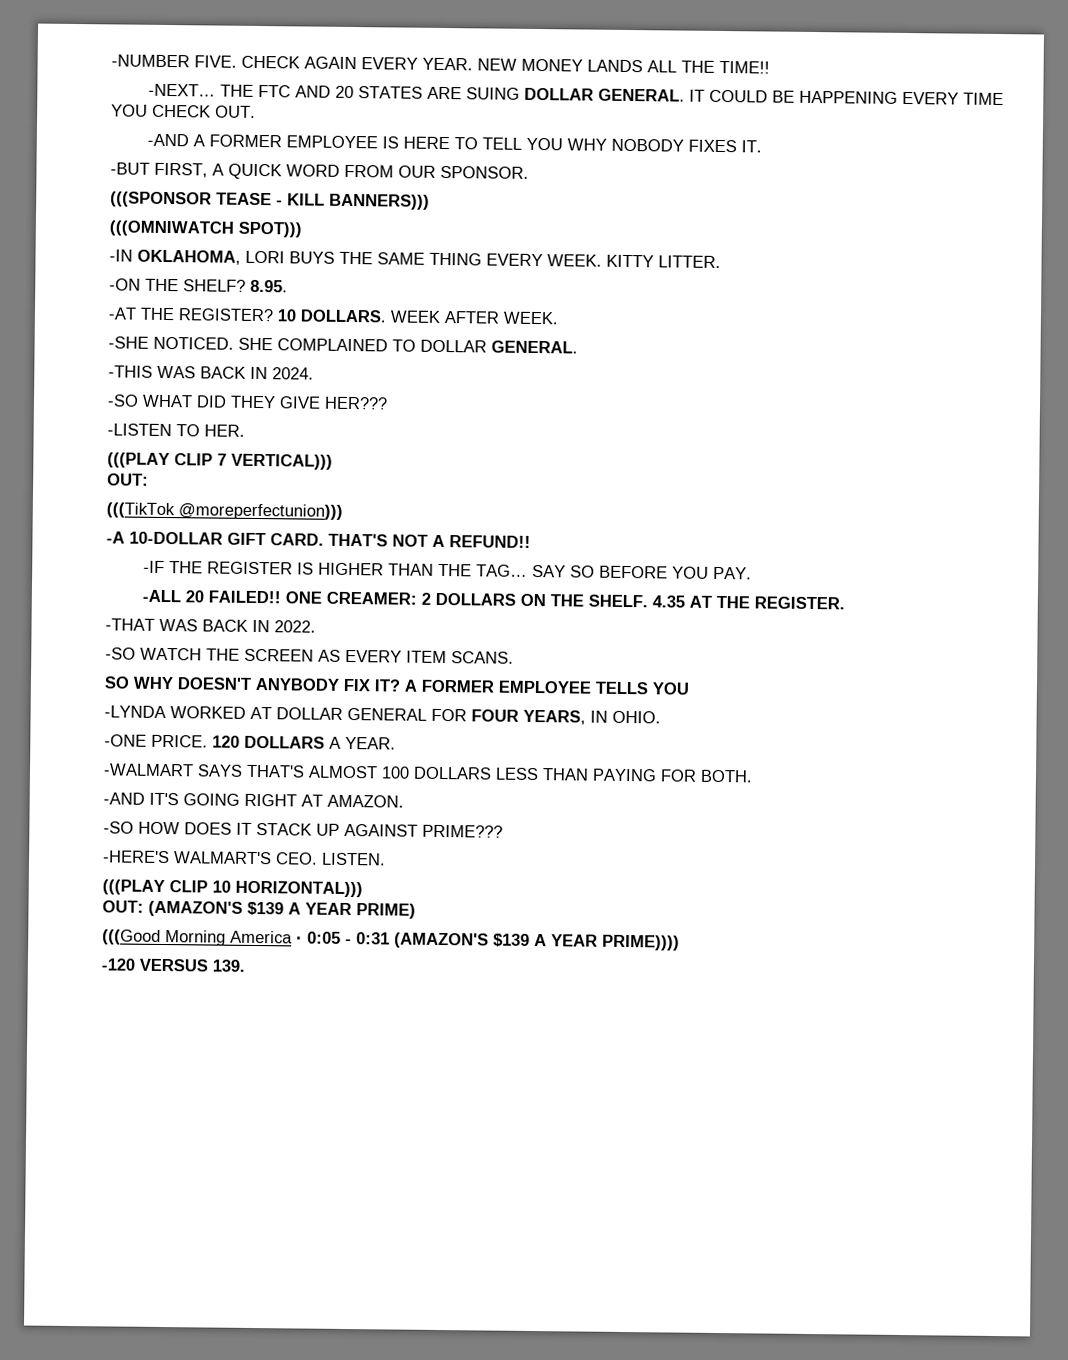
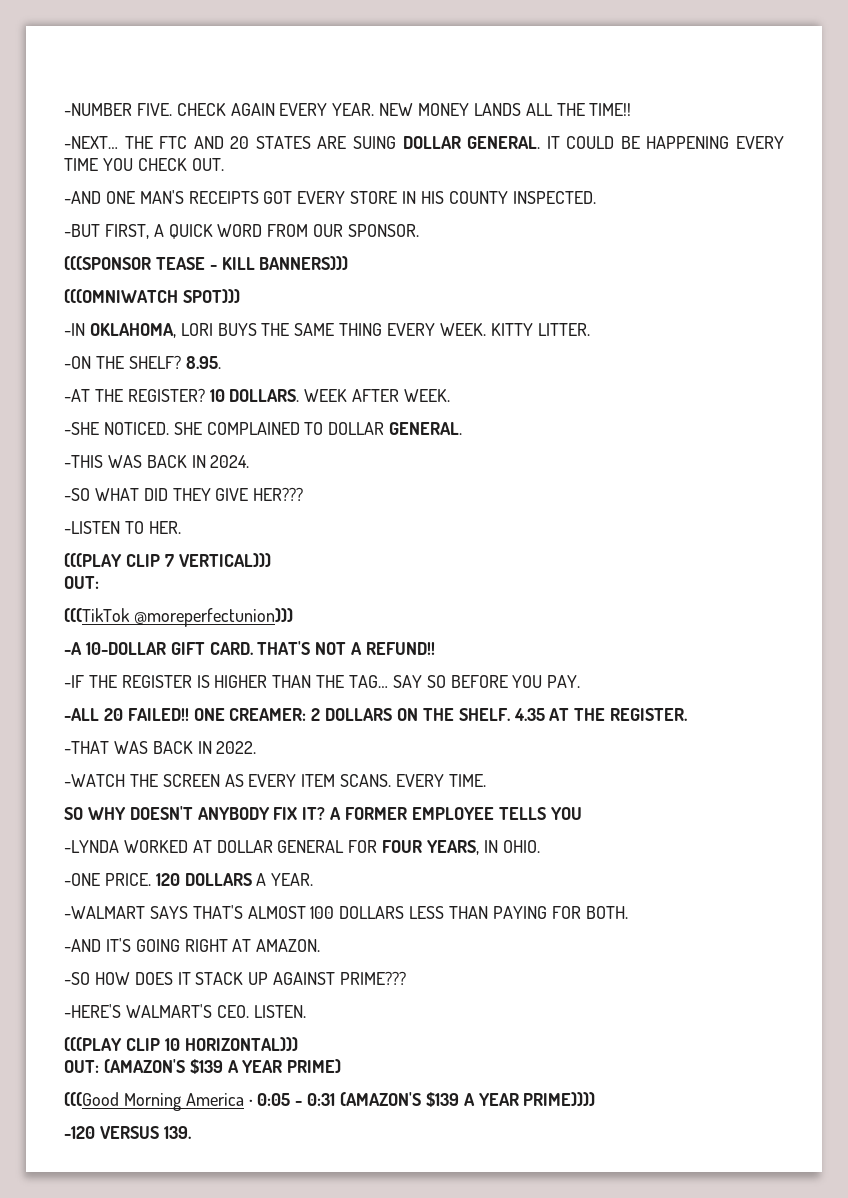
- -AND A FORMER EMPLOYEE IS HERE TO TELL YOU WHY NOBODY FIXES IT.
+ -AND ONE MAN'S RECEIPTS GOT EVERY STORE IN HIS COUNTY INSPECTED.
- -SO WATCH THE SCREEN AS EVERY ITEM SCANS.
+ -WATCH THE SCREEN AS EVERY ITEM SCANS. EVERY TIME.

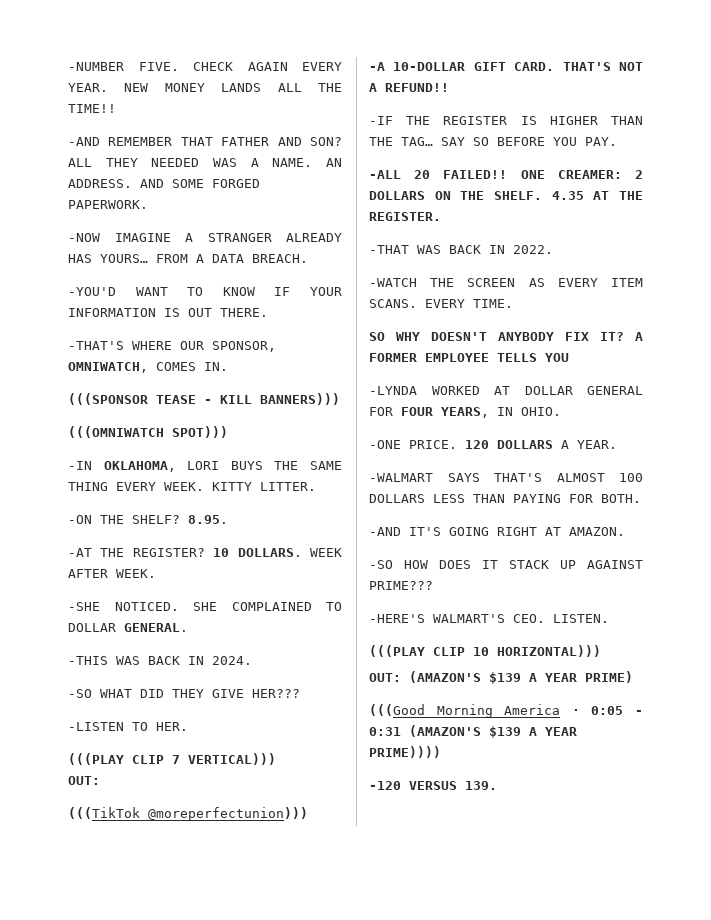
- -NEXT… THE FTC AND 20 STATES ARE SUING DOLLAR GENERAL. IT COULD BE HAPPENING EVERY TIME YOU CHECK OUT.
- -AND ONE MAN'S RECEIPTS GOT EVERY STORE IN HIS COUNTY INSPECTED.
- -BUT FIRST, A QUICK WORD FROM OUR SPONSOR.
+ -AND REMEMBER THAT FATHER AND SON? ALL THEY NEEDED WAS A NAME. AN ADDRESS. AND SOME FORGED PAPERWORK.
+ -NOW IMAGINE A STRANGER ALREADY HAS YOURS… FROM A DATA BREACH.
+ -YOU'D WANT TO KNOW IF YOUR INFORMATION IS OUT THERE.
+ -THAT'S WHERE OUR SPONSOR, OMNIWATCH, COMES IN.

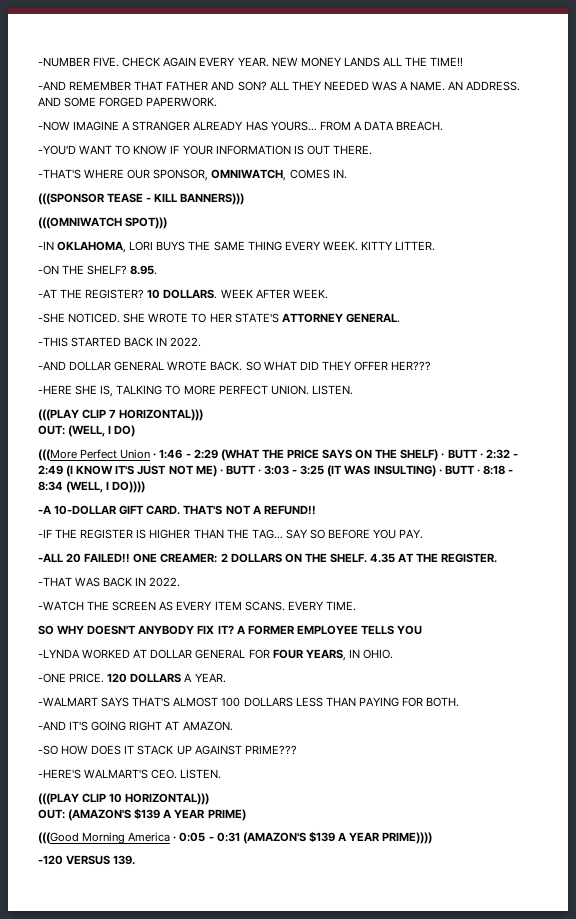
- SHE COMPLAINED TO DOLLAR GENERAL.
+ SHE WROTE TO HER STATE'S ATTORNEY GENERAL.
- -THIS WAS BACK IN 2024.
- -SO WHAT DID THEY GIVE HER???
+ -THIS STARTED BACK IN 2022.
+ -AND DOLLAR GENERAL WROTE BACK. SO WHAT DID THEY OFFER HER???
- -LISTEN TO HER.
+ -HERE SHE IS, TALKING TO MORE PERFECT UNION. LISTEN.
- (((PLAY CLIP 7 VERTICAL)))
- OUT:
- (((TikTok @moreperfectunion)))
+ (((PLAY CLIP 7 HORIZONTAL)))
+ OUT: (WELL, I DO)
+ (((More Perfect Union · 1:46 - 2:29 (WHAT THE PRICE SAYS ON THE SHELF) · BUTT · 2:32 - 2:49 (I KNOW IT'S JUST NOT ME) · BUTT · 3:03 - 3:25 (IT WAS INSULTING) · BUTT · 8:18 - 8:34 (WELL, I DO))))

